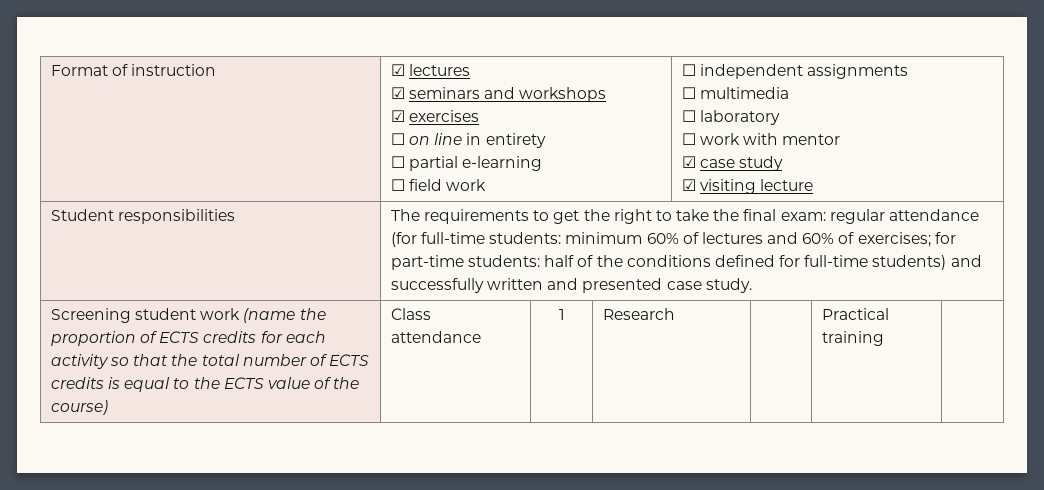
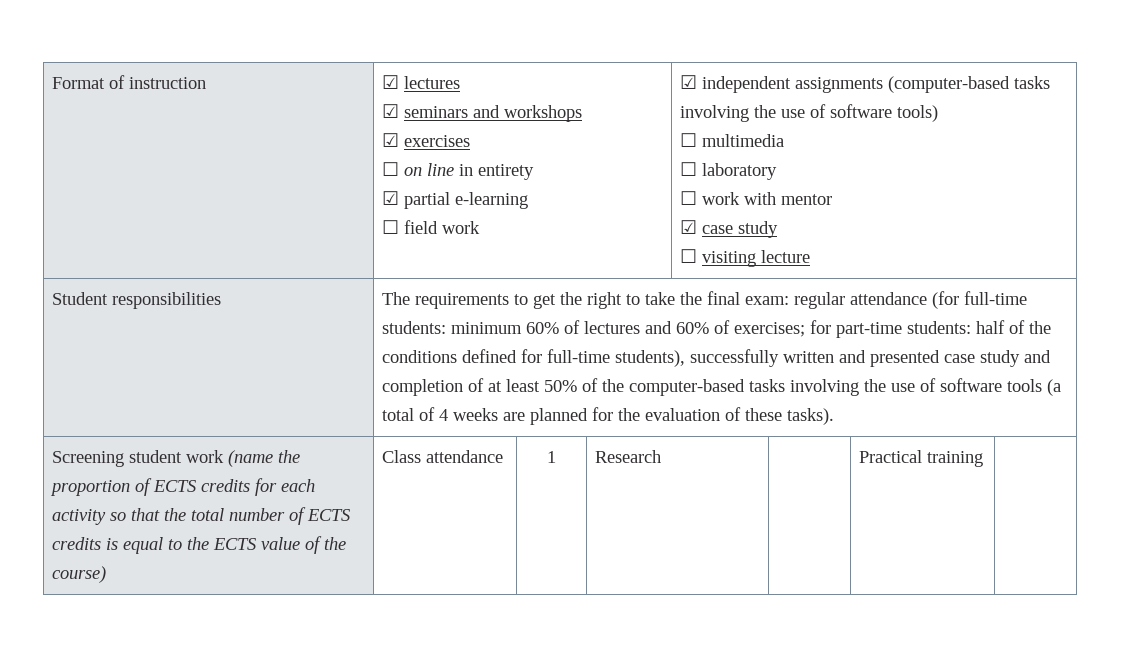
- ☐ partial e-learning
+ ☑ partial e-learning
- ☐ independent assignments
+ ☑ independent assignments (computer-based tasks involving the use of software tools)
- ☑ visiting lecture
+ ☐ visiting lecture
- The requirements to get the right to take the final exam: regular attendance (for full-time students: minimum 60% of lectures and 60% of exercises; for part-time students: half of the conditions defined for full-time students) and successfully written and presented case study.
+ The requirements to get the right to take the final exam: regular attendance (for full-time students: minimum 60% of lectures and 60% of exercises; for part-time students: half of the conditions defined for full-time students), successfully written and presented case study and completion of at least 50% of the computer-based tasks involving the use of software tools (a total of 4 weeks are planned for the evaluation of these tasks).

